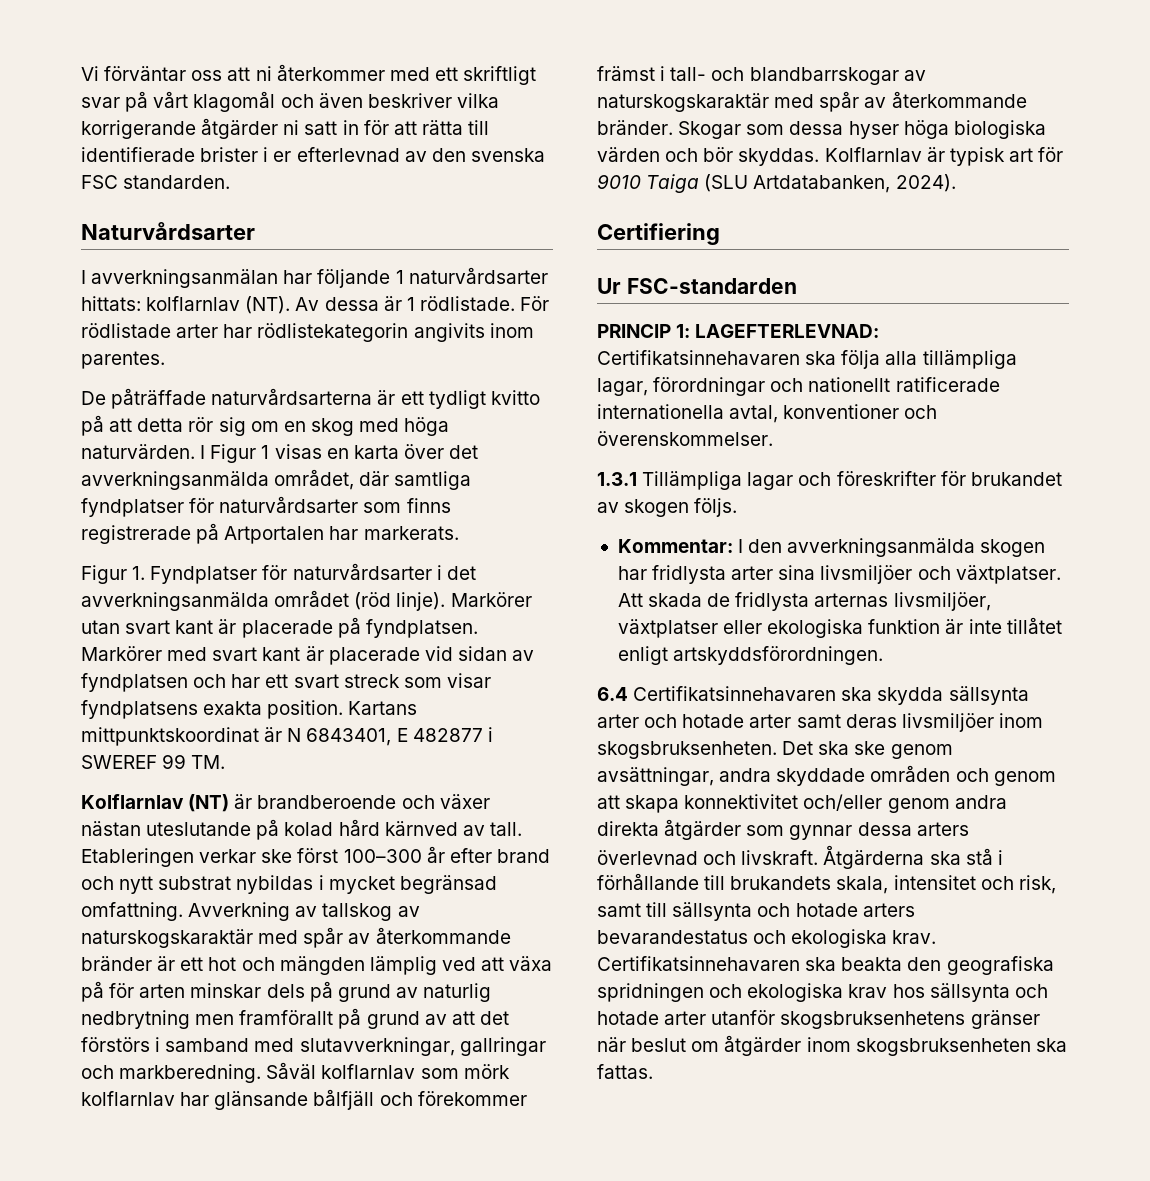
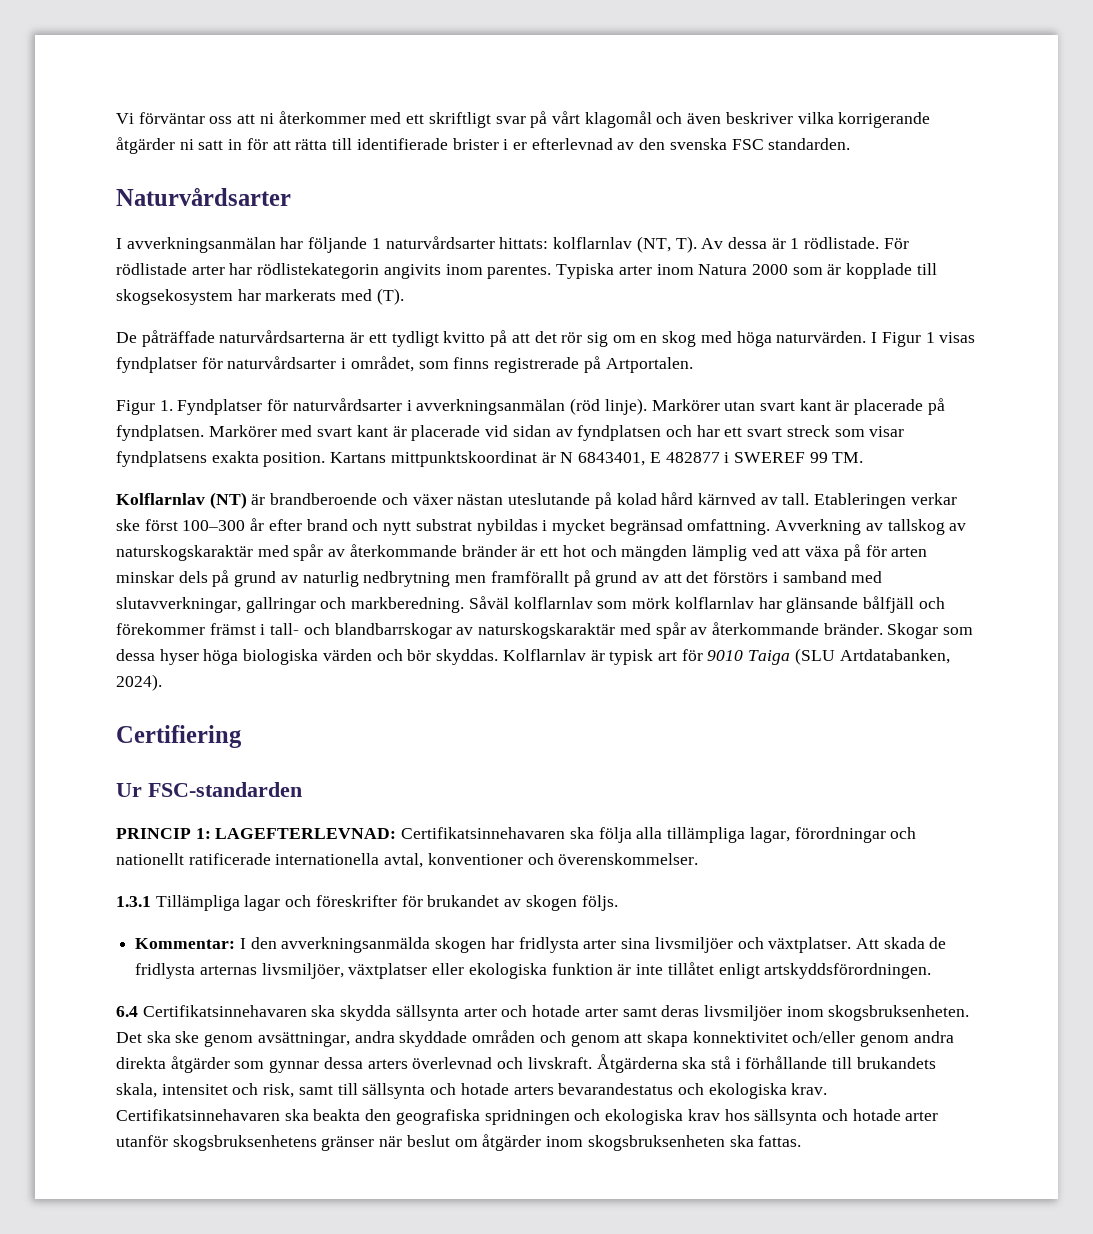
- I avverkningsanmälan har följande 1 naturvårdsarter hittats: kolflarnlav (NT). Av dessa är 1 rödlistade.
+ I avverkningsanmälan har följande 1 naturvårdsarter hittats: kolflarnlav (NT, T). Av dessa är 1 rödlistade.
+ Typiska arter inom Natura 2000 som är kopplade till skogsekosystem har markerats med (T).
- De påträffade naturvårdsarterna är ett tydligt kvitto på att detta rör sig om en skog med höga naturvärden.
+ De påträffade naturvårdsarterna är ett tydligt kvitto på att det rör sig om en skog med höga naturvärden.
- I Figur 1 visas en karta över det avverkningsanmälda området, där samtliga fyndplatser för naturvårdsarter som finns registrerade på Artportalen har markerats.
+ I Figur 1 visas fyndplatser för naturvårdsarter i området, som finns registrerade på Artportalen.
- Figur 1. Fyndplatser för naturvårdsarter i det avverkningsanmälda området (röd linje).
+ Figur 1. Fyndplatser för naturvårdsarter i avverkningsanmälan (röd linje).

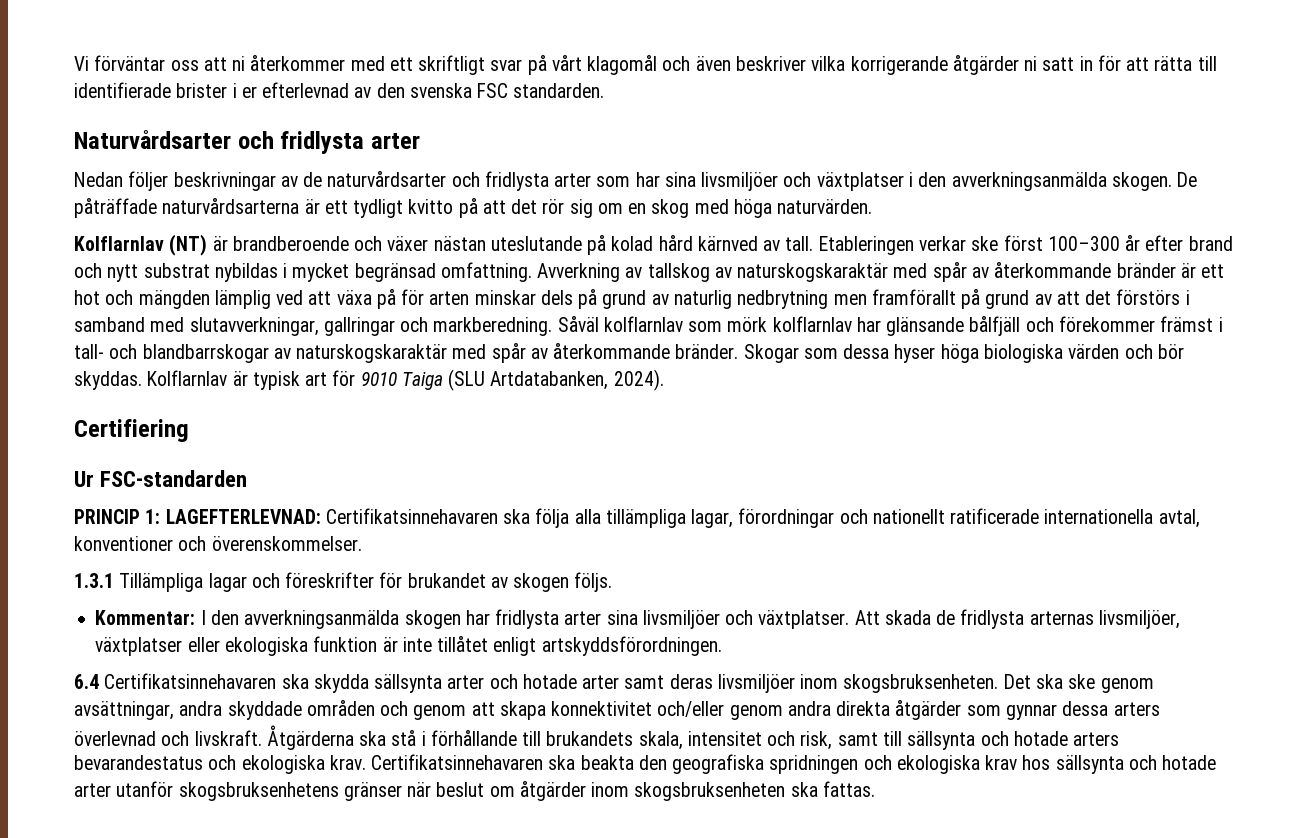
- Naturvårdsarter
- I avverkningsanmälan har följande 1 naturvårdsarter hittats: kolflarnlav (NT, T). Av dessa är 1 rödlistade. För rödlistade arter har rödlistekategorin angivits inom parentes. Typiska arter inom Natura 2000 som är kopplade till skogsekosystem har markerats med (T).
- De påträffade naturvårdsarterna är ett tydligt kvitto på att det rör sig om en skog med höga naturvärden. I Figur 1 visas fyndplatser för naturvårdsarter i området, som finns registrerade på Artportalen.
- Figur 1. Fyndplatser för naturvårdsarter i avverkningsanmälan (röd linje). Markörer utan svart kant är placerade på fyndplatsen. Markörer med svart kant är placerade vid sidan av fyndplatsen och har ett svart streck som visar fyndplatsens exakta position. Kartans mittpunktskoordinat är N 6843401, E 482877 i SWEREF 99 TM.
+ Naturvårdsarter och fridlysta arter
+ Nedan följer beskrivningar av de naturvårdsarter och fridlysta arter som har sina livsmiljöer och växtplatser i den avverkningsanmälda skogen. De påträffade naturvårdsarterna är ett tydligt kvitto på att det rör sig om en skog med höga naturvärden.

